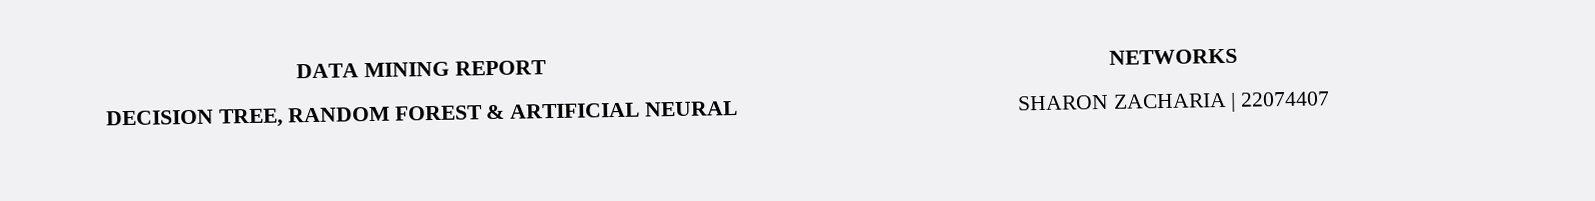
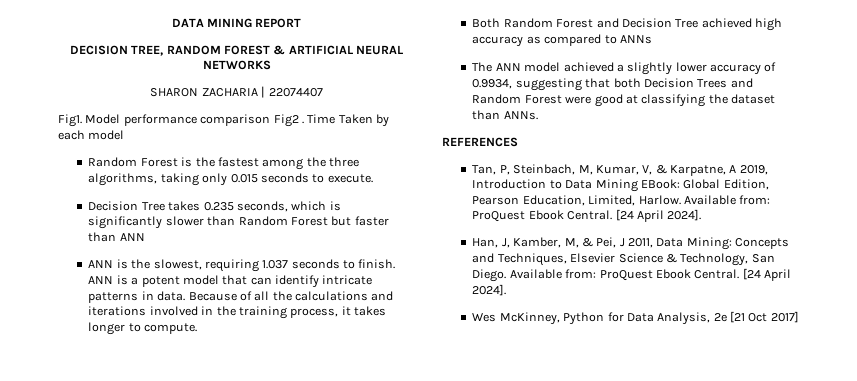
+ Fig1. Model performance comparison Fig2 . Time Taken by each model
+ Random Forest is the fastest among the three algorithms, taking only 0.015 seconds to execute.
+ Decision Tree takes 0.235 seconds, which is significantly slower than Random Forest but faster than ANN
+ ANN is the slowest, requiring 1.037 seconds to finish. ANN is a potent model that can identify intricate patterns in data. Because of all the calculations and iterations involved in the training process, it takes longer to compute.
+ Both Random Forest and Decision Tree achieved high accuracy as compared to ANNs
+ The ANN model achieved a slightly lower accuracy of 0.9934, suggesting that both Decision Trees and Random Forest were good at classifying the dataset than ANNs.
+ REFERENCES
+ Tan, P, Steinbach, M, Kumar, V, & Karpatne, A 2019, Introduction to Data Mining EBook: Global Edition, Pearson Education, Limited, Harlow. Available from: ProQuest Ebook Central. [24 April 2024].
+ Han, J, Kamber, M, & Pei, J 2011, Data Mining: Concepts and Techniques, Elsevier Science & Technology, San Diego. Available from: ProQuest Ebook Central. [24 April 2024].
+ Wes McKinney, Python for Data Analysis, 2e [21 Oct 2017]

